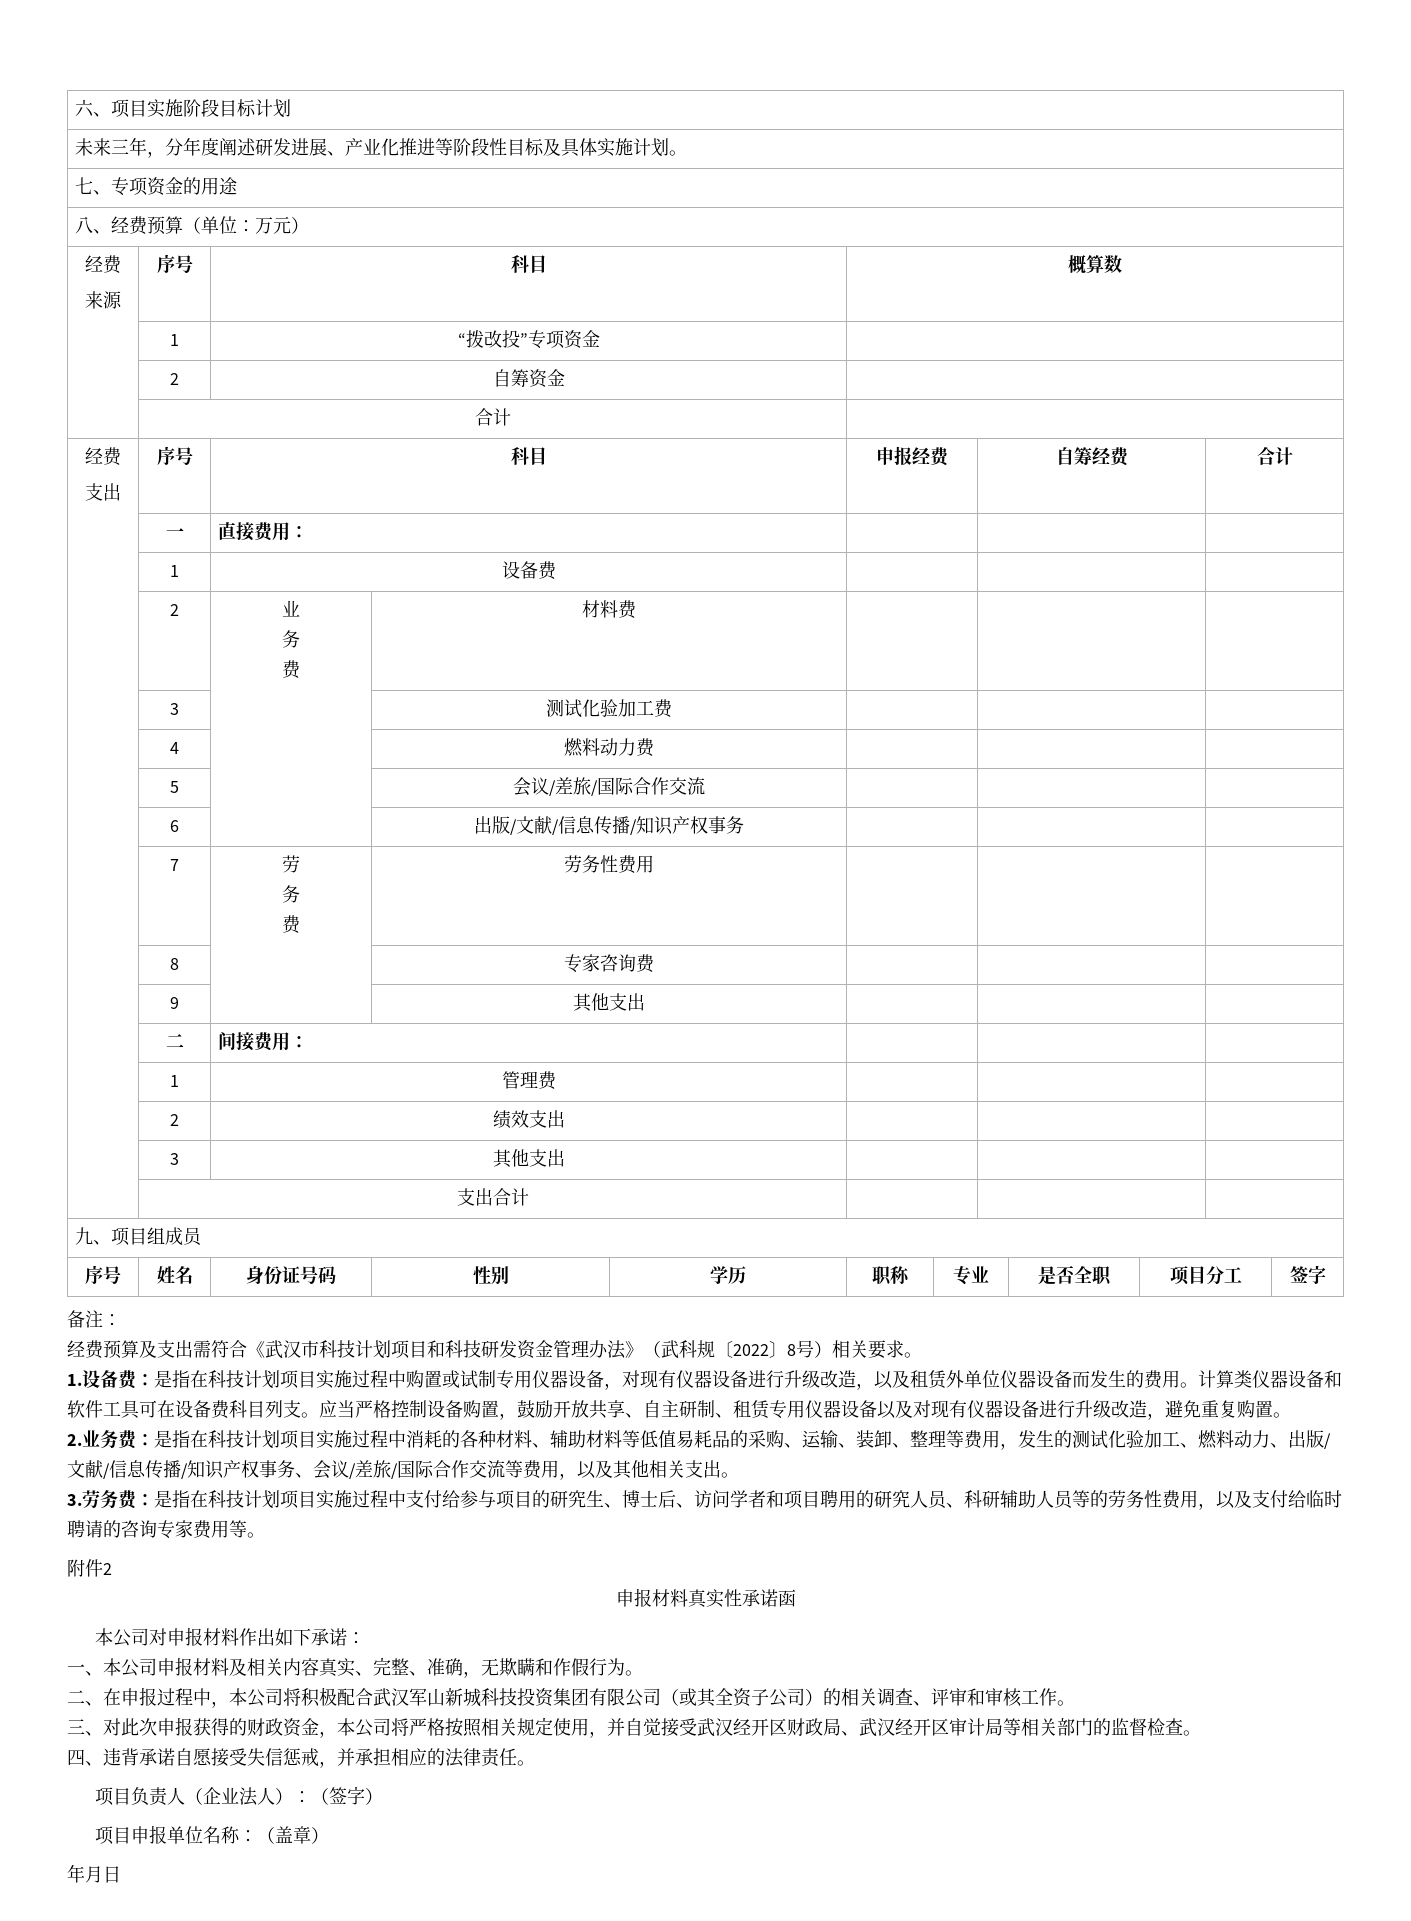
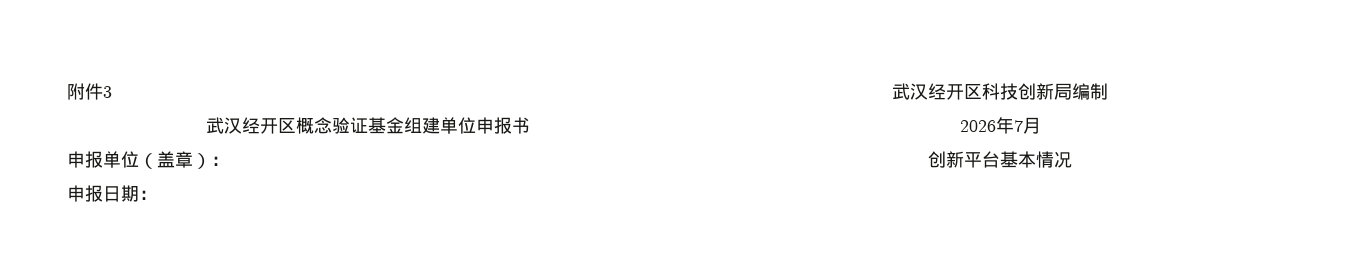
- 六、项目实施阶段目标计划
- 未来三年，分年度阐述研发进展、产业化推进等阶段性目标及具体实施计划。
- 七、专项资金的用途
- 八、经费预算（单位：万元）
- 经费
- 来源 | 序号 | 科目 | 概算数
- | 1 | “拨改投”专项资金 |
- | 2 | 自筹资金 |
- | 合计 |
- 经费
- 支出 | 序号 | 科目 | 申报经费 | 自筹经费 | 合计
- | 一 | 直接费用： | | |
- | 1 | 设备费 | | |
- | 2 | 业
- 务
- 费 | 材料费 | | |
- | 3 | | 测试化验加工费 | | |
- | 4 | | 燃料动力费 | | |
- | 5 | | 会议/差旅/国际合作交流 | | |
- | 6 | | 出版/文献/信息传播/知识产权事务 | | |
- | 7 | 劳
- 务
- 费 | 劳务性费用 | | |
- | 8 | | 专家咨询费 | | |
- | 9 | | 其他支出 | | |
- | 二 | 间接费用： | | |
- | 1 | 管理费 | | |
- | 2 | 绩效支出 | | |
- | 3 | 其他支出 | | |
- | 支出合计 | | |
- 九、项目组成员
- 序号 | 姓名 | 身份证号码 | 性别 | 学历 | 职称 | 专业 | 是否全职 | 项目分工 | 签字
- 备注：
- 经费预算及支出需符合《武汉市科技计划项目和科技研发资金管理办法》（武科规〔2022〕8号）相关要求。
- 1.设备费：是指在科技计划项目实施过程中购置或试制专用仪器设备，对现有仪器设备进行升级改造，以及租赁外单位仪器设备而发生的费用。计算类仪器设备和软件工具可在设备费科目列支。应当严格控制设备购置，鼓励开放共享、自主研制、租赁专用仪器设备以及对现有仪器设备进行升级改造，避免重复购置。
- 2.业务费：是指在科技计划项目实施过程中消耗的各种材料、辅助材料等低值易耗品的采购、运输、装卸、整理等费用，发生的测试化验加工、燃料动力、出版/文献/信息传播/知识产权事务、会议/差旅/国际合作交流等费用，以及其他相关支出。
- 3.劳务费：是指在科技计划项目实施过程中支付给参与项目的研究生、博士后、访问学者和项目聘用的研究人员、科研辅助人员等的劳务性费用，以及支付给临时聘请的咨询专家费用等。
- 附件2
- 申报材料真实性承诺函
- 本公司对申报材料作出如下承诺：
- 一、本公司申报材料及相关内容真实、完整、准确，无欺瞒和作假行为。
- 二、在申报过程中，本公司将积极配合武汉军山新城科技投资集团有限公司（或其全资子公司）的相关调查、评审和审核工作。
- 三、对此次申报获得的财政资金，本公司将严格按照相关规定使用，并自觉接受武汉经开区财政局、武汉经开区审计局等相关部门的监督检查。
- 四、违背承诺自愿接受失信惩戒，并承担相应的法律责任。
- 项目负责人（企业法人）：（签字）
- 项目申报单位名称：（盖章）
- 年月日
+ 附件3
+ 武汉经开区概念验证基金组建单位申报书
+ 申报单位（盖章）：
+ 申报日期：
+ 武汉经开区科技创新局编制
+ 2026年7月
+ 创新平台基本情况

